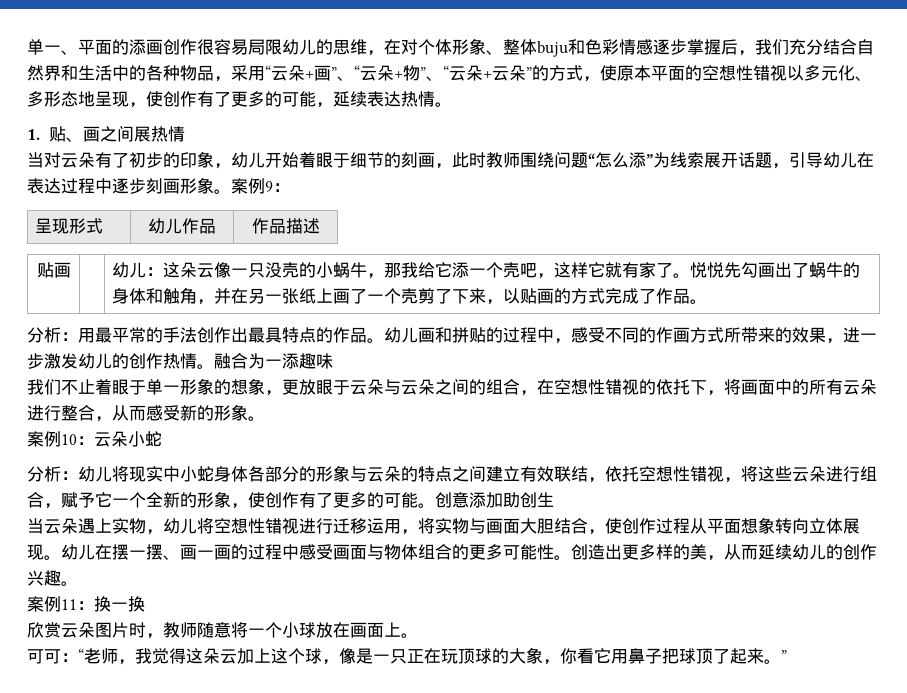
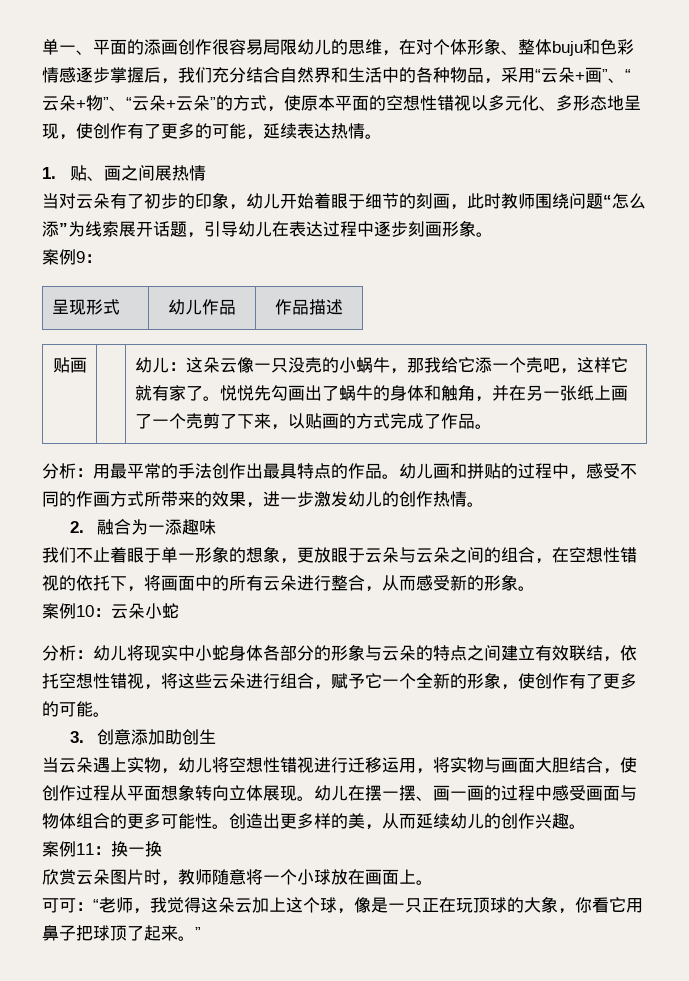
- 当对云朵有了初步的印象，幼儿开始着眼于细节的刻画，此时教师围绕问题“怎么添”为线索展开话题，引导幼儿在表达过程中逐步刻画形象。案例9：
+ 当对云朵有了初步的印象，幼儿开始着眼于细节的刻画，此时教师围绕问题“怎么添”为线索展开话题，引导幼儿在表达过程中逐步刻画形象。
+ 案例9：
- 幼儿画和拼贴的过程中，感受不同的作画方式所带来的效果，进一步激发幼儿的创作热情。融合为一添趣味
+ 幼儿画和拼贴的过程中，感受不同的作画方式所带来的效果，进一步激发幼儿的创作热情。
+ 2.融合为一添趣味
- 分析：幼儿将现实中小蛇身体各部分的形象与云朵的特点之间建立有效联结，依托空想性错视，将这些云朵进行组合，赋予它一个全新的形象，使创作有了更多的可能。创意添加助创生
+ 分析：幼儿将现实中小蛇身体各部分的形象与云朵的特点之间建立有效联结，依托空想性错视，将这些云朵进行组合，赋予它一个全新的形象，使创作有了更多的可能。
+ 3.创意添加助创生

